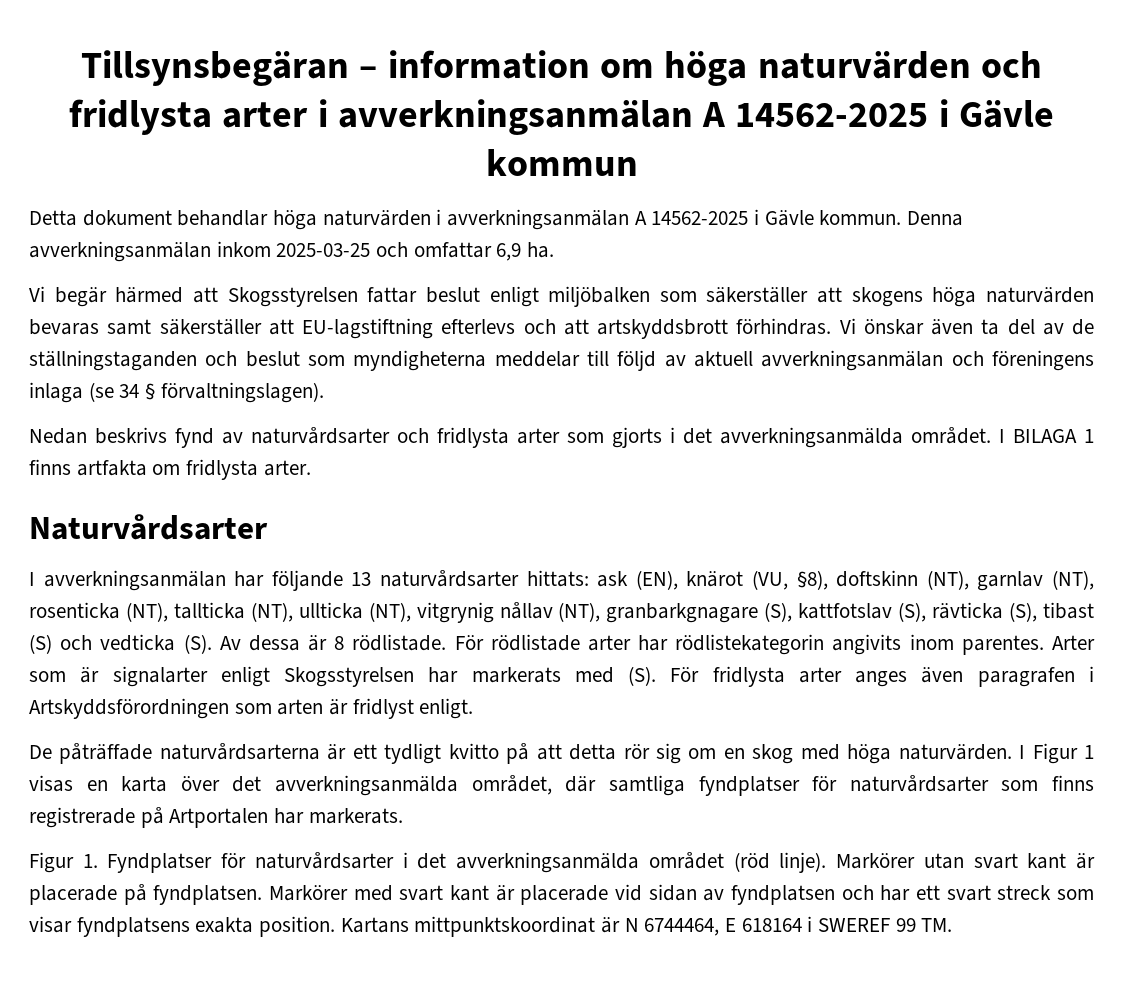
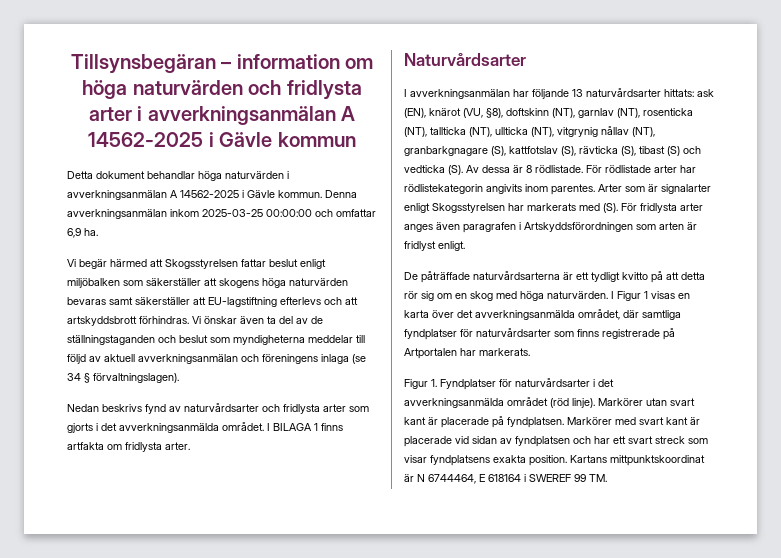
- Denna avverkningsanmälan inkom 2025-03-25 och omfattar 6,9 ha.
+ Denna avverkningsanmälan inkom 2025-03-25 00:00:00 och omfattar 6,9 ha.

